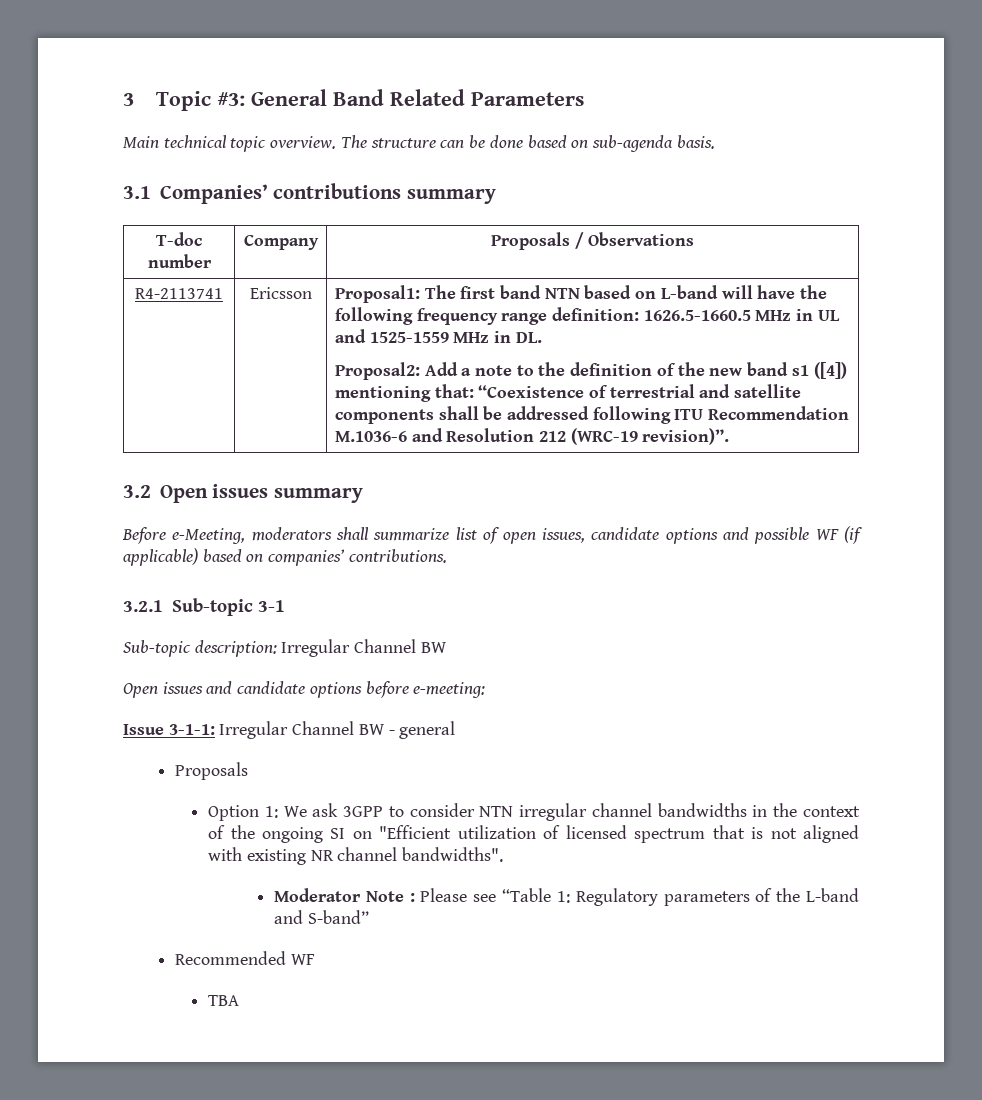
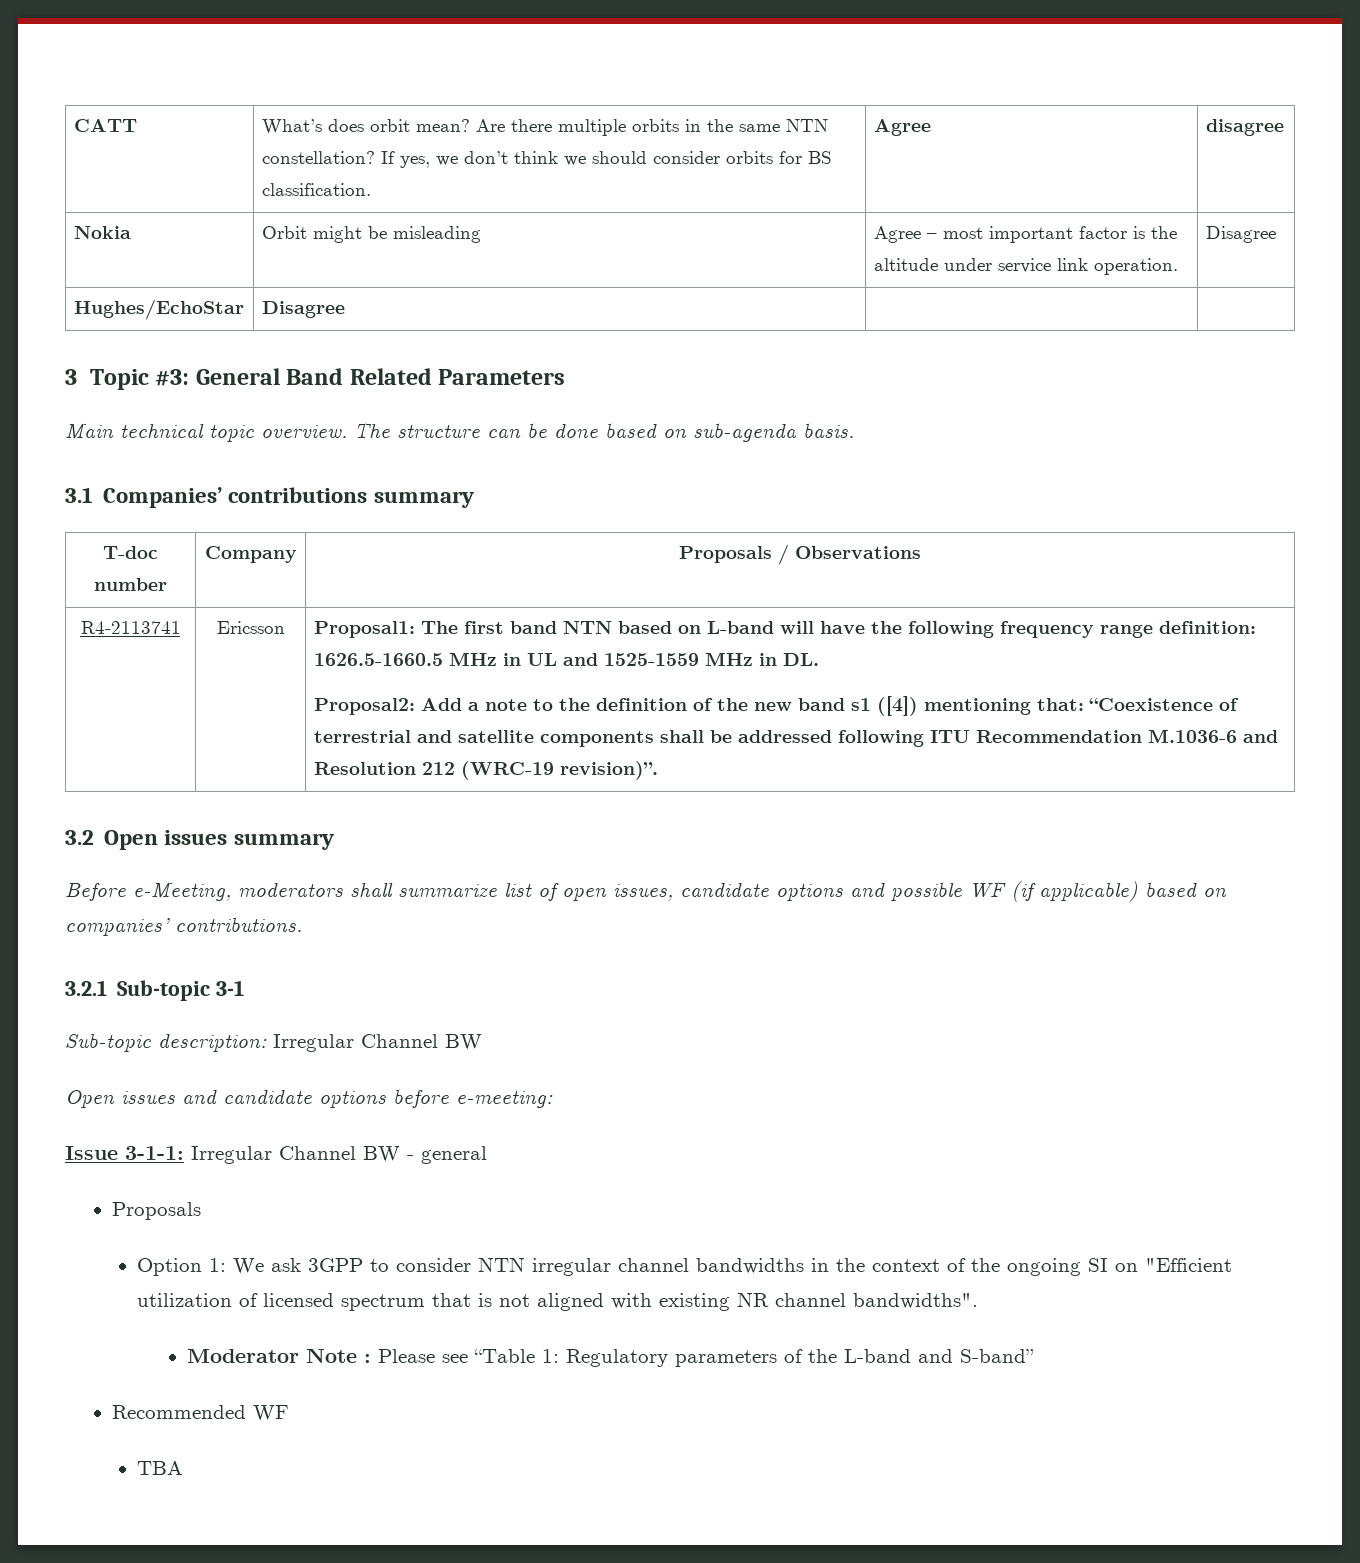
+ CATT | What’s does orbit mean? Are there multiple orbits in the same NTN constellation? If yes, we don’t think we should consider orbits for BS classification. | Agree | disagree
+ Nokia | Orbit might be misleading | Agree – most important factor is the altitude under service link operation. | Disagree
+ Hughes/EchoStar | Disagree | |

